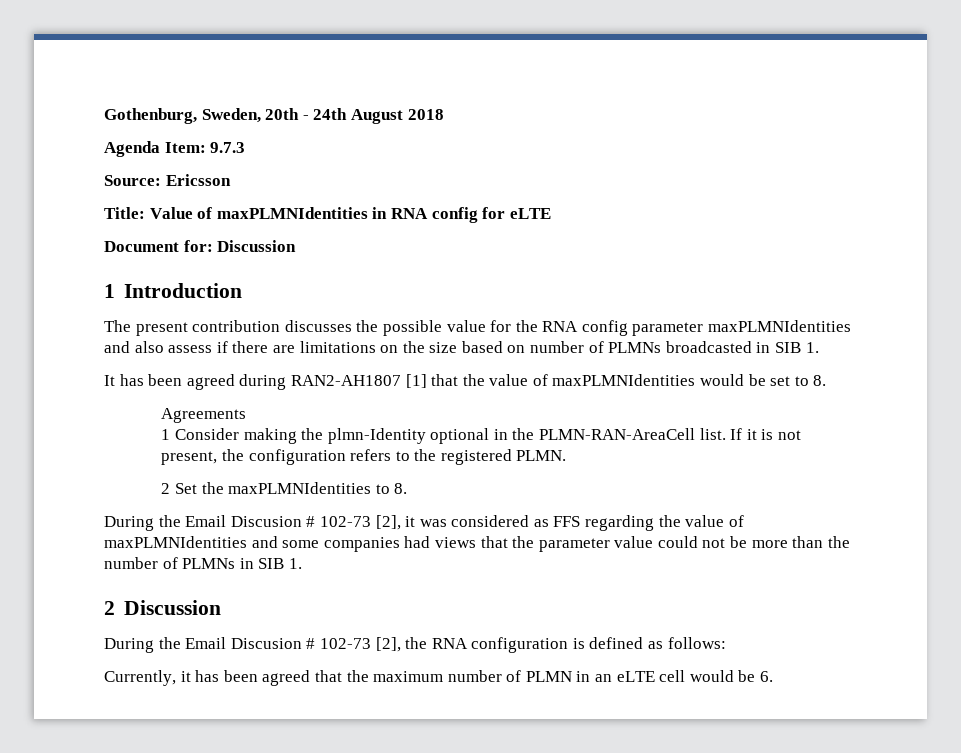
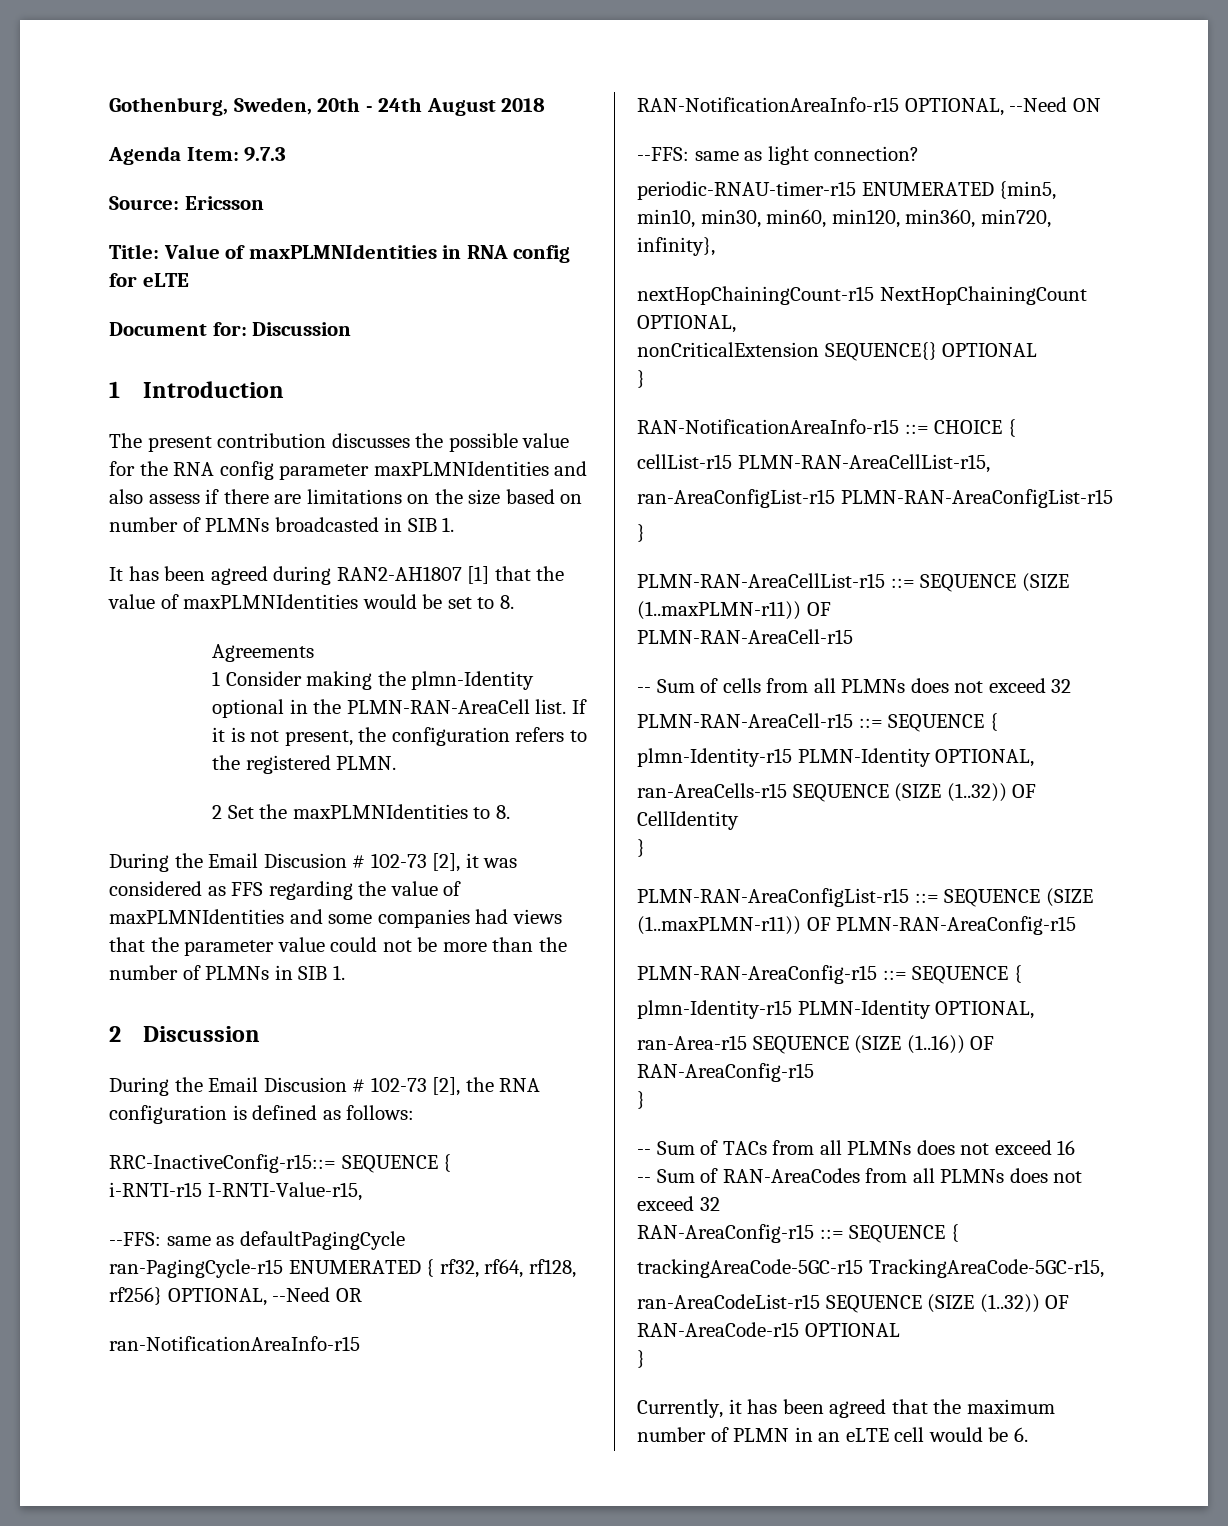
+ RRC-InactiveConfig-r15::= SEQUENCE {
+ i-RNTI-r15 I-RNTI-Value-r15,
+ --FFS: same as defaultPagingCycle
+ ran-PagingCycle-r15 ENUMERATED { rf32, rf64, rf128, rf256} OPTIONAL, --Need OR
+ ran-NotificationAreaInfo-r15 RAN-NotificationAreaInfo-r15 OPTIONAL, --Need ON
+ --FFS: same as light connection?
+ periodic-RNAU-timer-r15 ENUMERATED {min5, min10, min30, min60, min120, min360, min720, infinity},
+ nextHopChainingCount-r15 NextHopChainingCount OPTIONAL,
+ nonCriticalExtension SEQUENCE{} OPTIONAL
+ }
+ RAN-NotificationAreaInfo-r15 ::= CHOICE {
+ cellList-r15 PLMN-RAN-AreaCellList-r15,
+ ran-AreaConfigList-r15 PLMN-RAN-AreaConfigList-r15
+ }
+ PLMN-RAN-AreaCellList-r15 ::= SEQUENCE (SIZE (1..maxPLMN-r11)) OF
+ PLMN-RAN-AreaCell-r15
+ -- Sum of cells from all PLMNs does not exceed 32
+ PLMN-RAN-AreaCell-r15 ::= SEQUENCE {
+ plmn-Identity-r15 PLMN-Identity OPTIONAL,
+ ran-AreaCells-r15 SEQUENCE (SIZE (1..32)) OF CellIdentity
+ }
+ PLMN-RAN-AreaConfigList-r15 ::= SEQUENCE (SIZE (1..maxPLMN-r11)) OF PLMN-RAN-AreaConfig-r15
+ PLMN-RAN-AreaConfig-r15 ::= SEQUENCE {
+ plmn-Identity-r15 PLMN-Identity OPTIONAL,
+ ran-Area-r15 SEQUENCE (SIZE (1..16)) OF RAN-AreaConfig-r15
+ }
+ -- Sum of TACs from all PLMNs does not exceed 16
+ -- Sum of RAN-AreaCodes from all PLMNs does not exceed 32
+ RAN-AreaConfig-r15 ::= SEQUENCE {
+ trackingAreaCode-5GC-r15 TrackingAreaCode-5GC-r15,
+ ran-AreaCodeList-r15 SEQUENCE (SIZE (1..32)) OF RAN-AreaCode-r15 OPTIONAL
+ }

